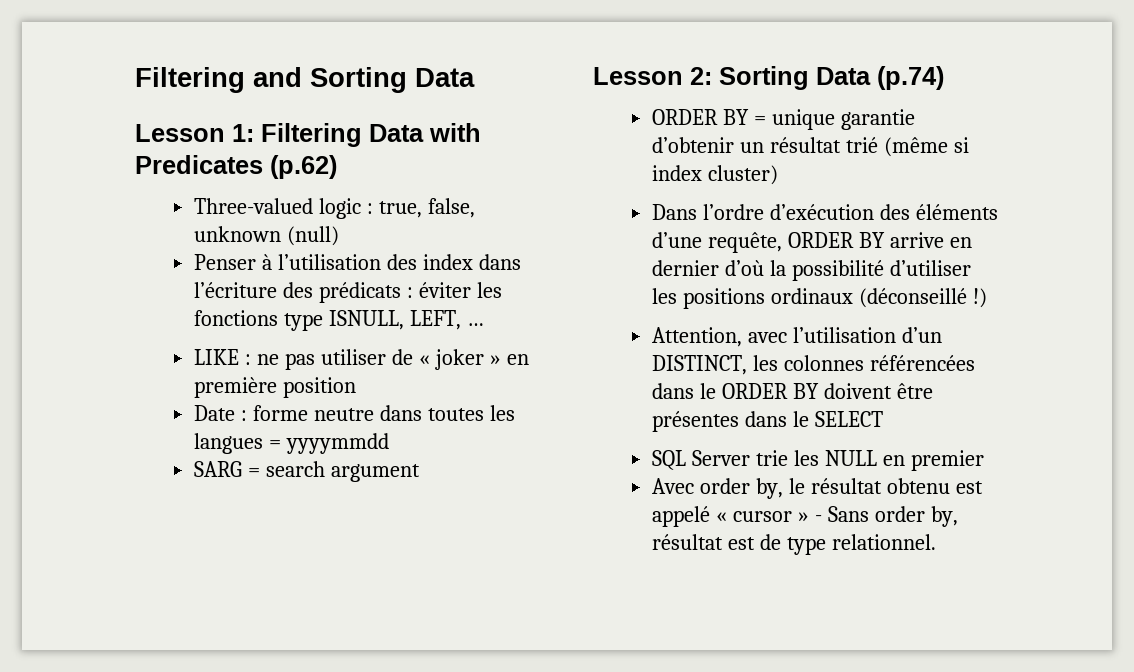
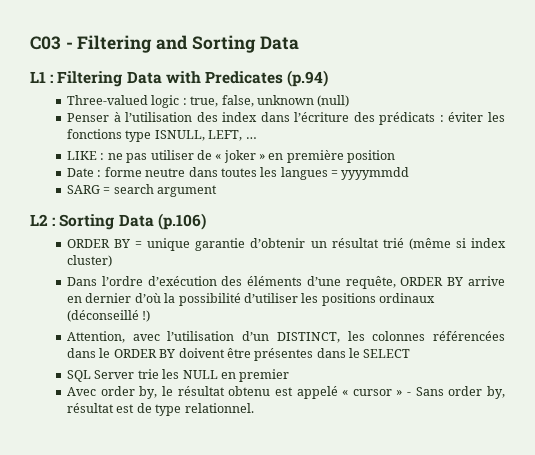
- Filtering and Sorting Data
+ C03 - Filtering and Sorting Data
- Lesson 1: Filtering Data with Predicates (p.62)
+ L1 : Filtering Data with Predicates (p.94)
- Lesson 2: Sorting Data (p.74)
+ L2 : Sorting Data (p.106)

